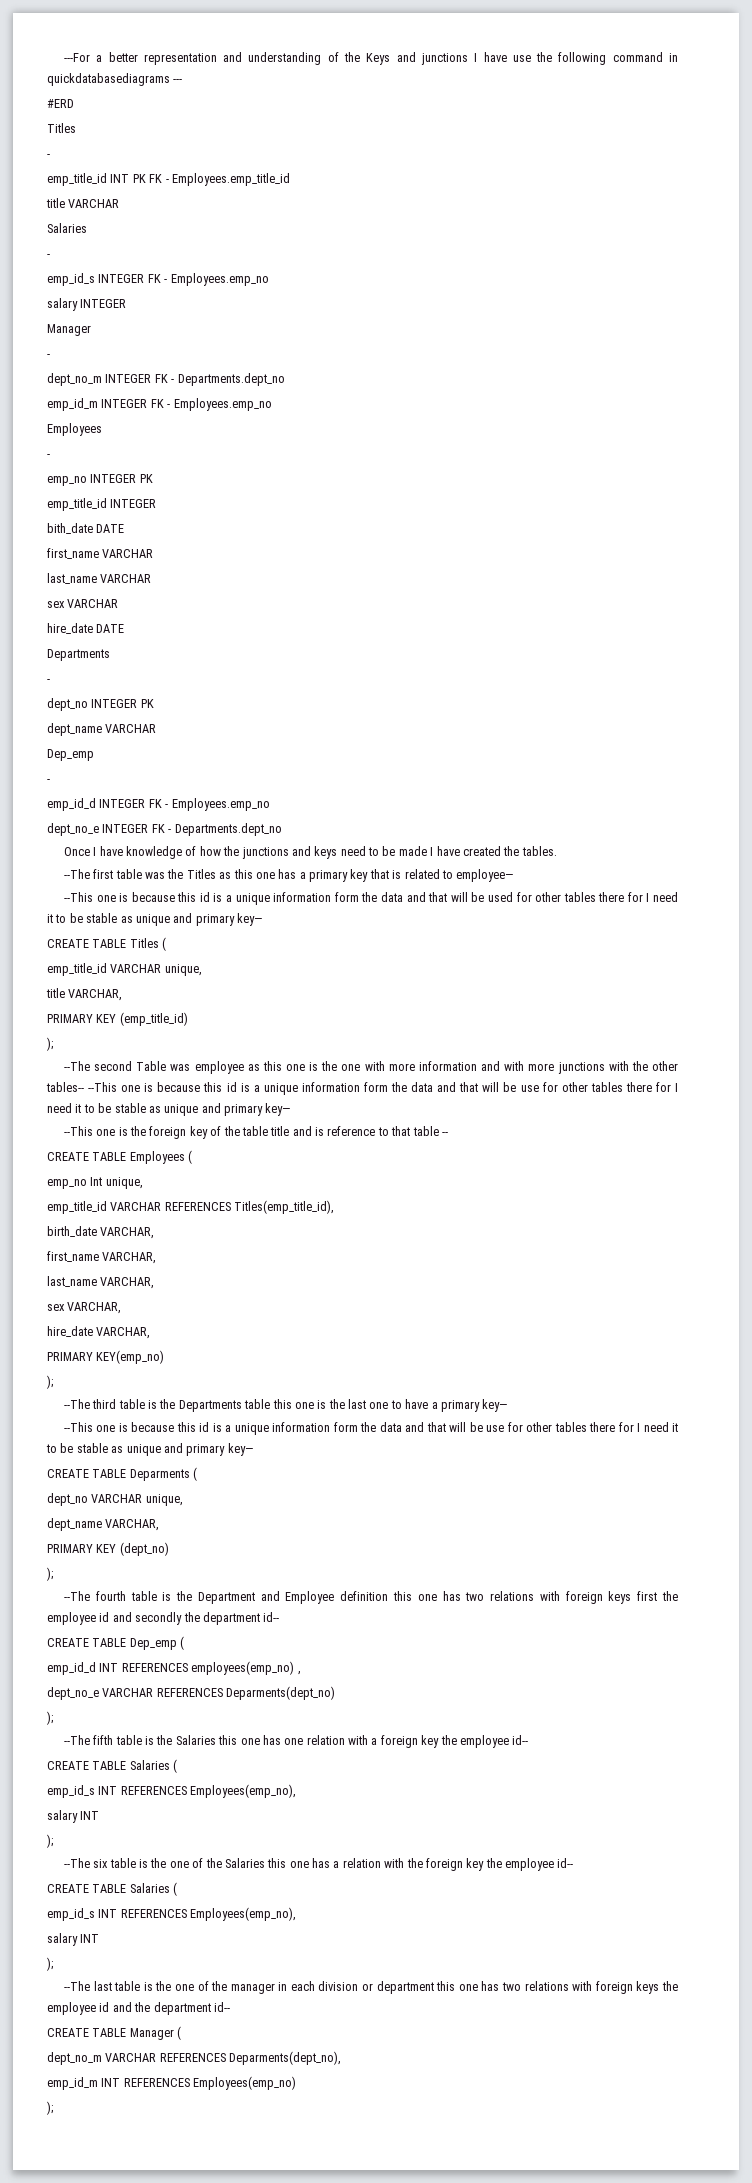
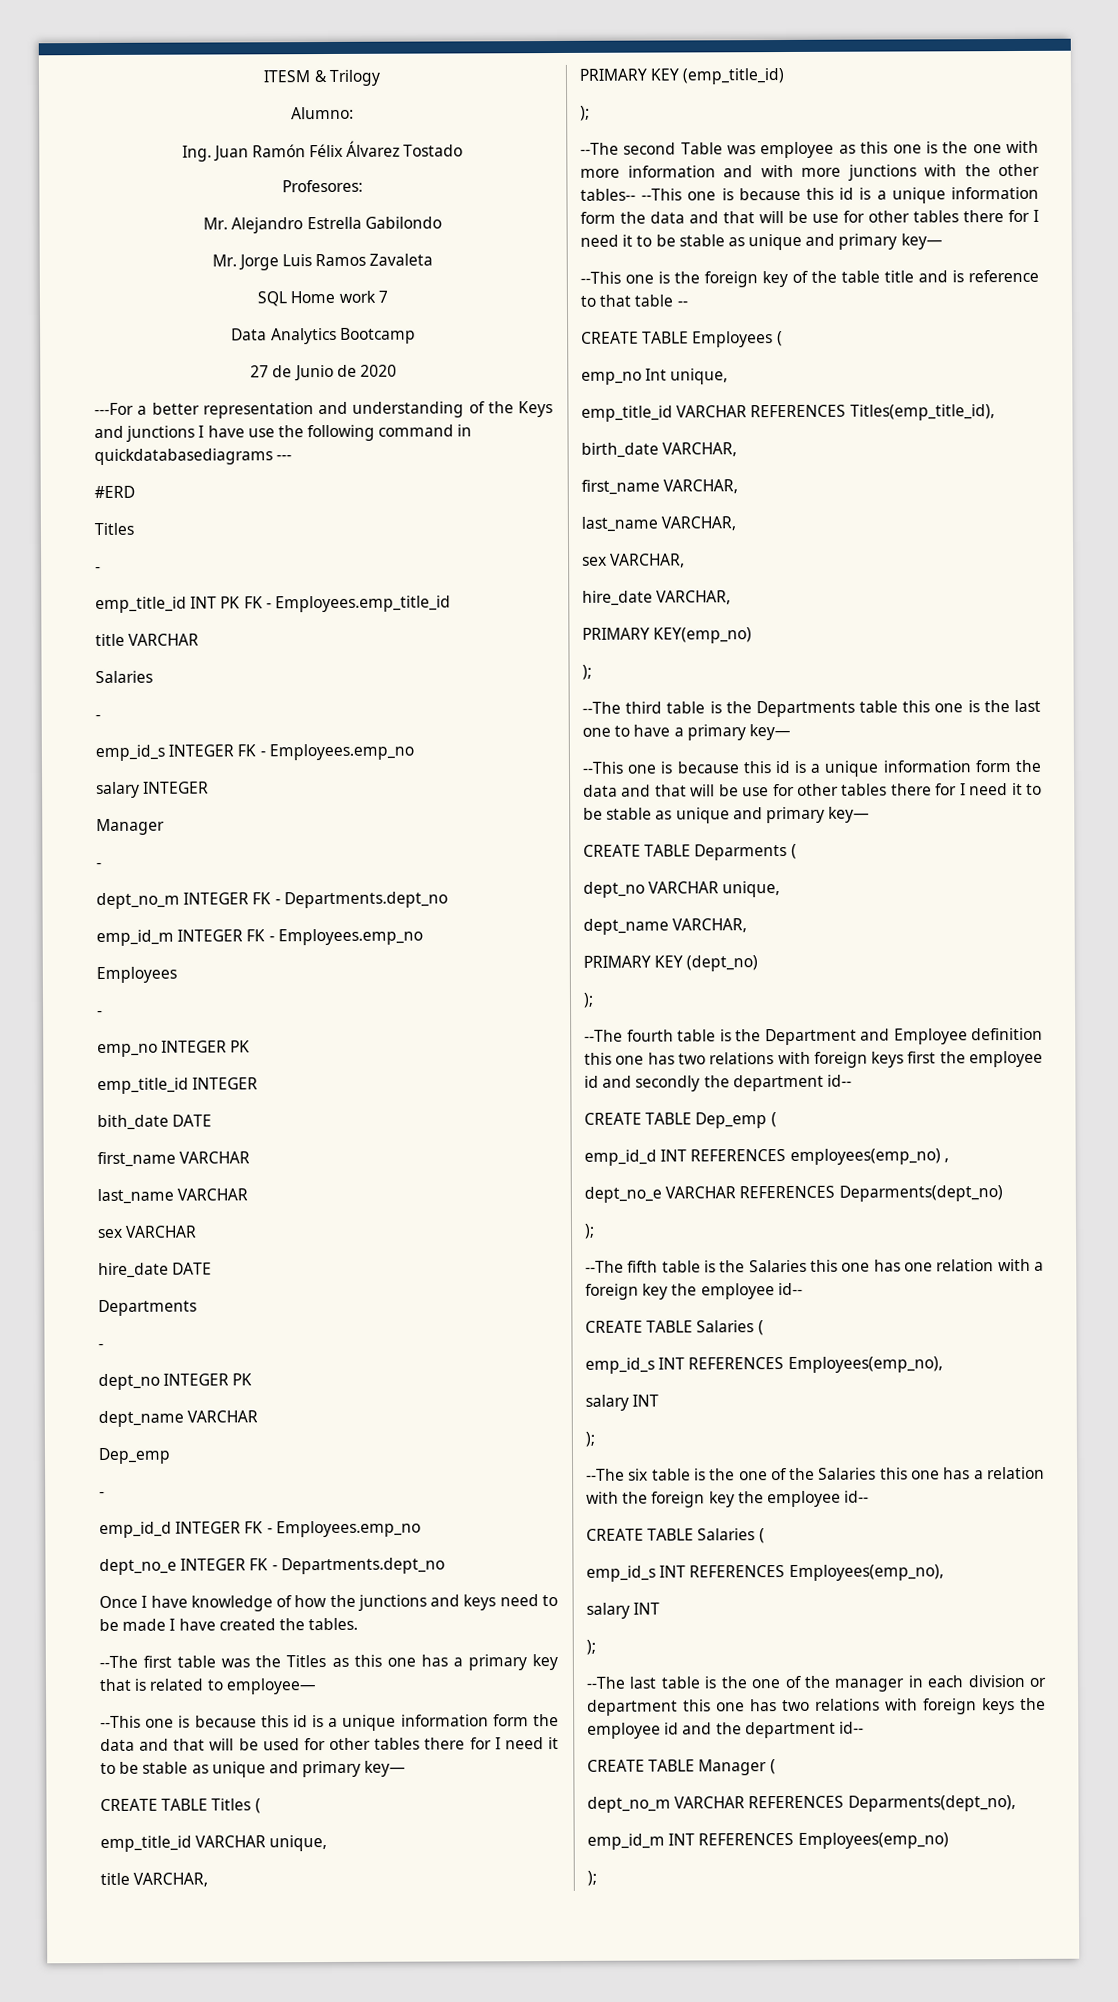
+ ITESM & Trilogy
+ Alumno:
+ Ing. Juan Ramón Félix Álvarez Tostado
+ Profesores:
+ Mr. Alejandro Estrella Gabilondo
+ Mr. Jorge Luis Ramos Zavaleta
+ SQL Home work 7
+ Data Analytics Bootcamp
+ 27 de Junio de 2020

